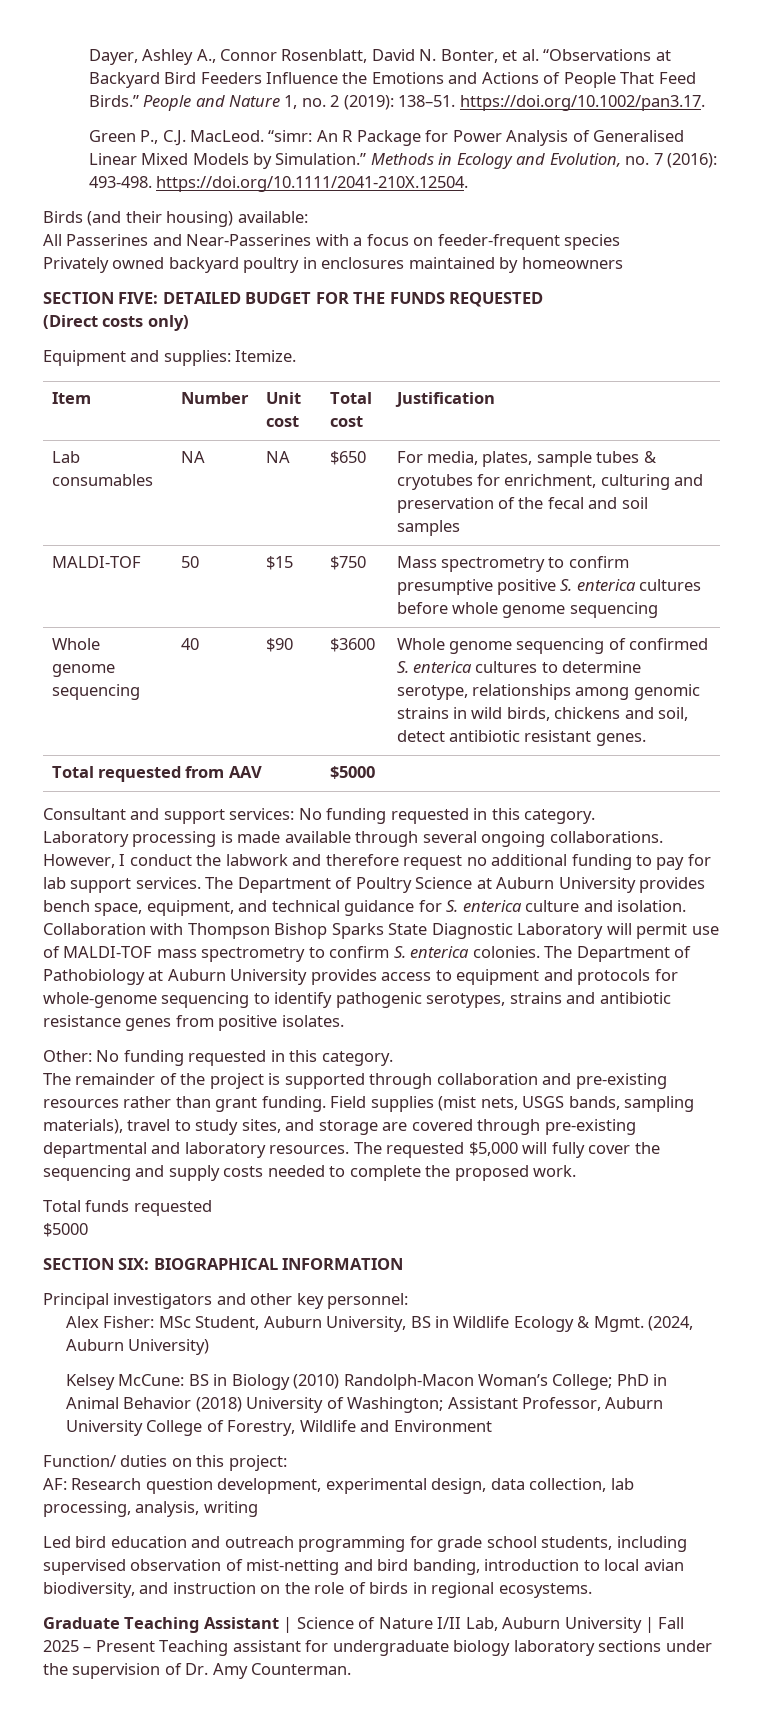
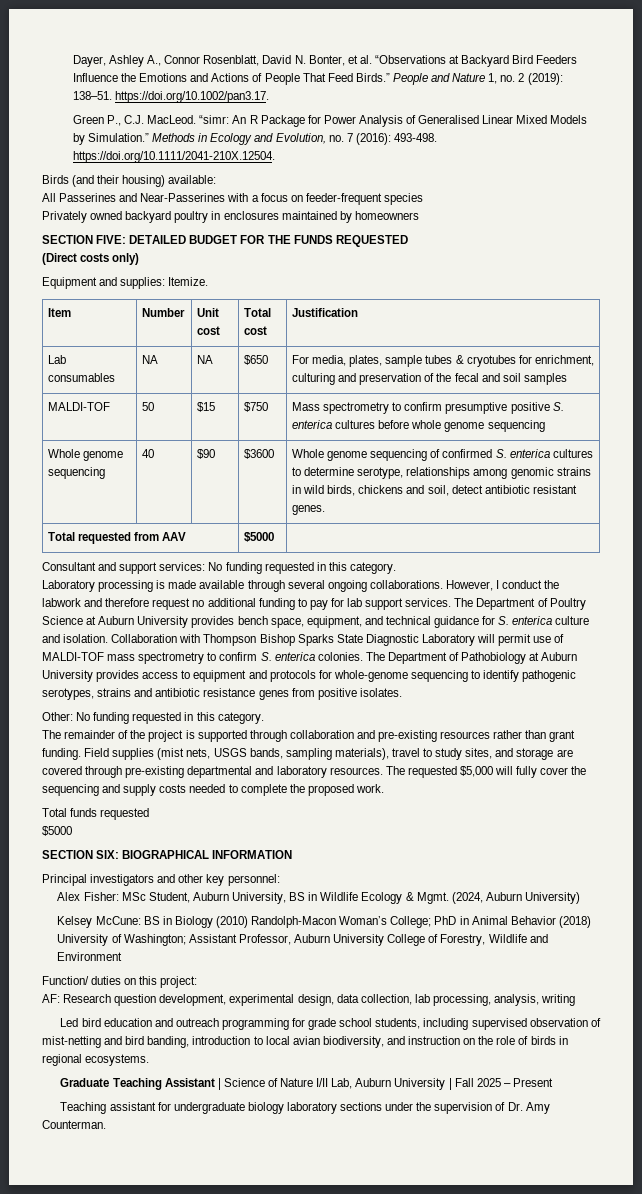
- Graduate Teaching Assistant | Science of Nature I/II Lab, Auburn University | Fall 2025 – Present Teaching assistant for undergraduate biology laboratory sections under the supervision of Dr. Amy Counterman.
+ Graduate Teaching Assistant | Science of Nature I/II Lab, Auburn University | Fall 2025 – Present
+ Teaching assistant for undergraduate biology laboratory sections under the supervision of Dr. Amy Counterman.

